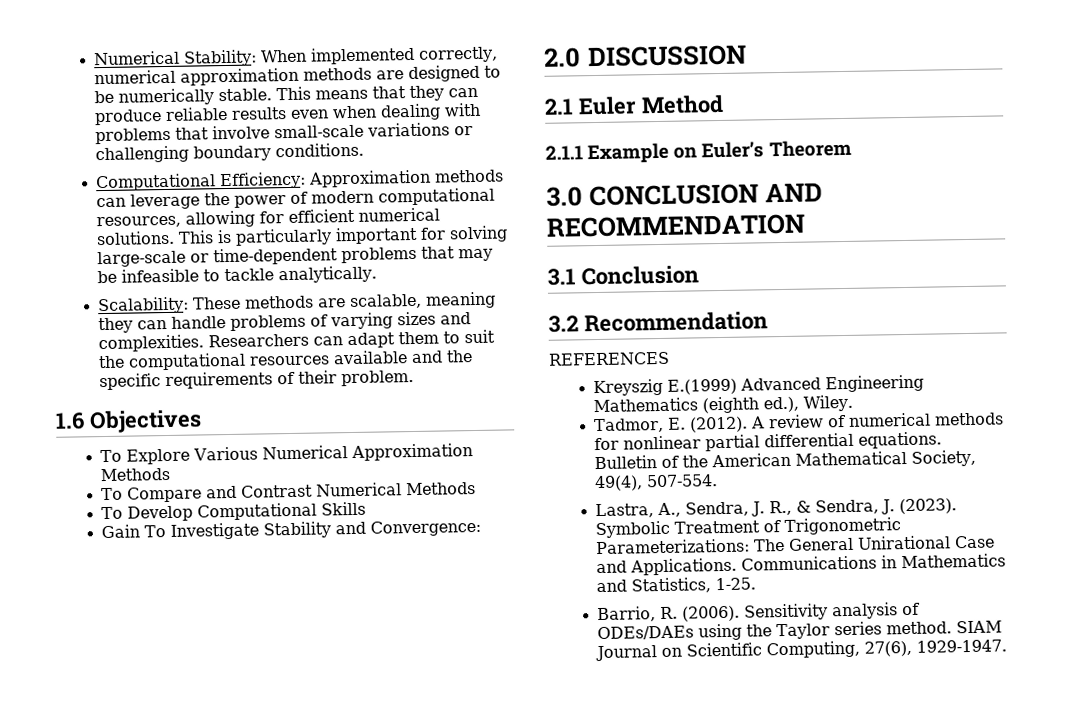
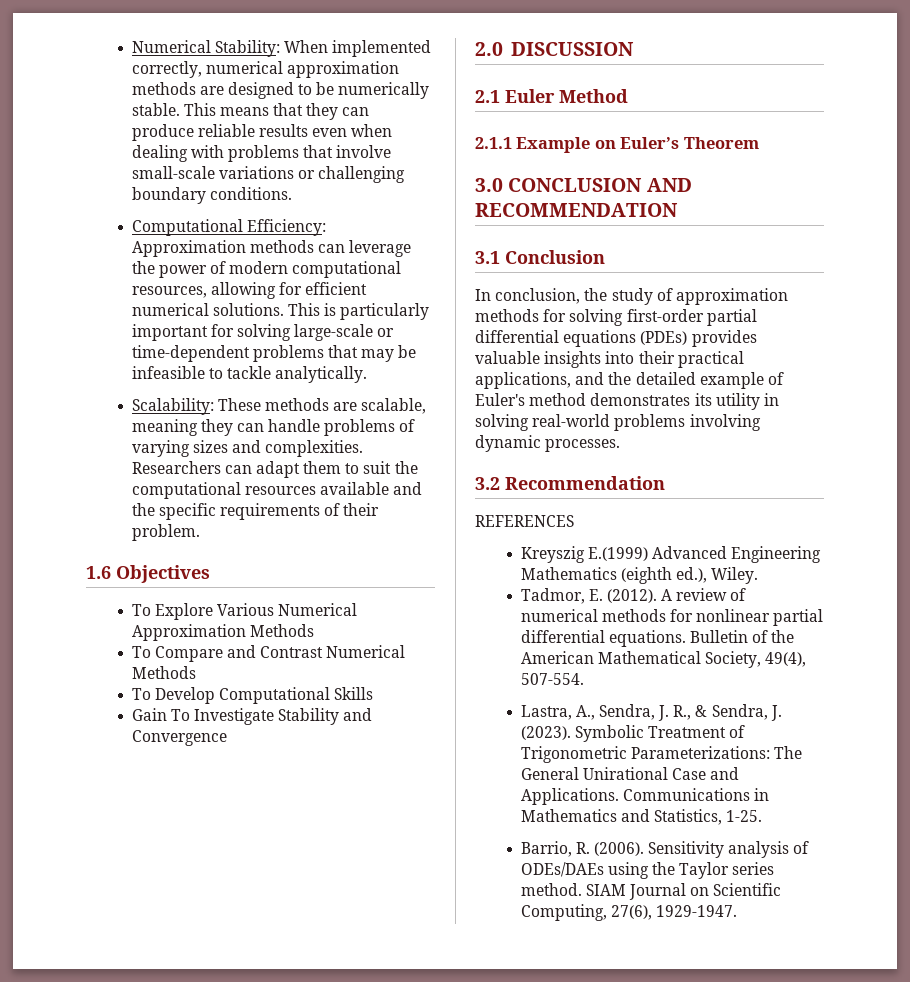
- Gain To Investigate Stability and Convergence:
+ Gain To Investigate Stability and Convergence
+ In conclusion, the study of approximation methods for solving first-order partial differential equations (PDEs) provides valuable insights into their practical applications, and the detailed example of Euler's method demonstrates its utility in solving real-world problems involving dynamic processes.

